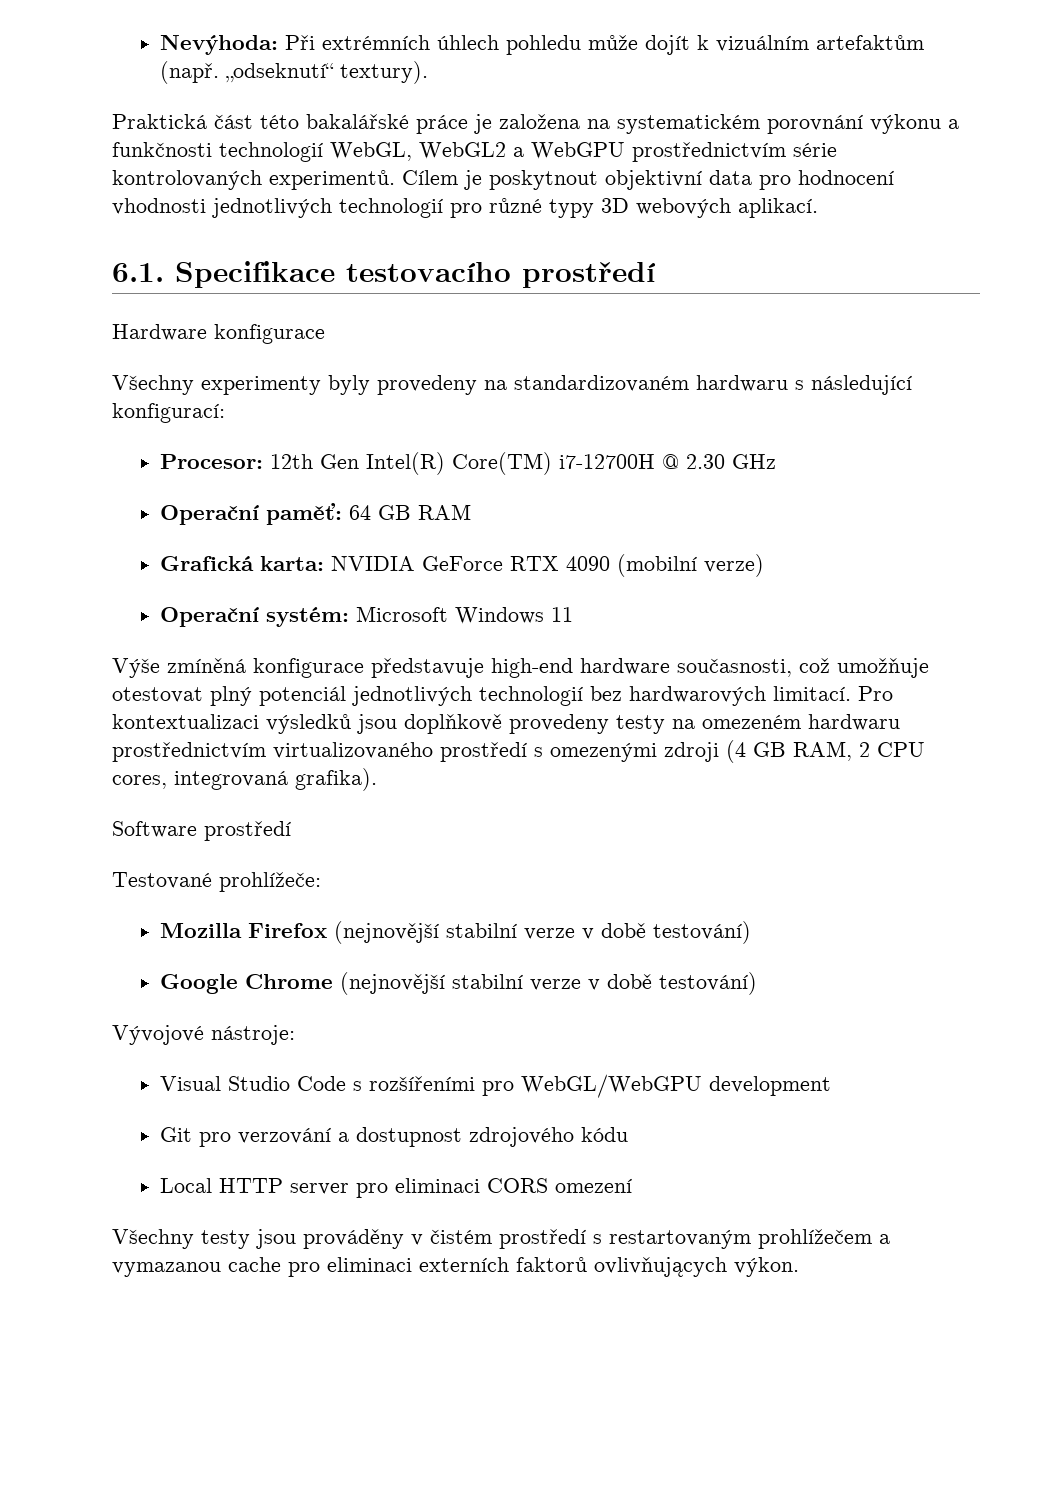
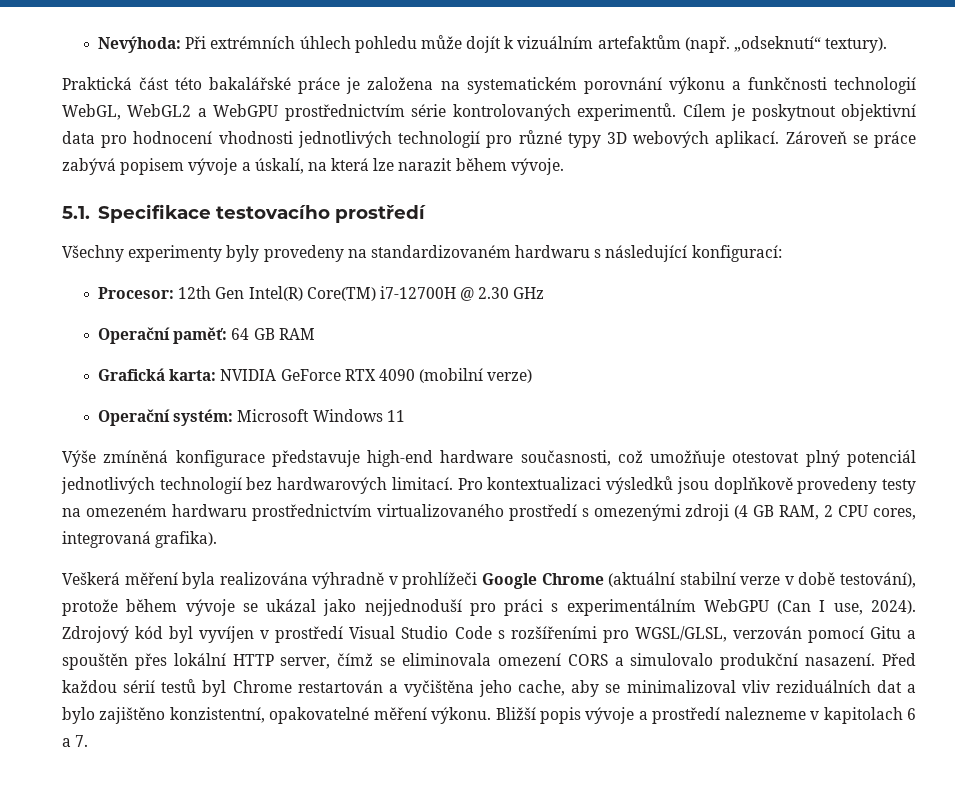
- Cílem je poskytnout objektivní data pro hodnocení vhodnosti jednotlivých technologií pro různé typy 3D webových aplikací.
- 6.1. Specifikace testovacího prostředí
+ Cílem je poskytnout objektivní data pro hodnocení vhodnosti jednotlivých technologií pro různé typy 3D webových aplikací. Zároveň se práce zabývá popisem vývoje a úskalí, na která lze narazit během vývoje.
+ 5.1. Specifikace testovacího prostředí
- Hardware konfigurace
- Software prostředí
- Testované prohlížeče:
- Mozilla Firefox (nejnovější stabilní verze v době testování)
- Google Chrome (nejnovější stabilní verze v době testování)
- Vývojové nástroje:
- Visual Studio Code s rozšířeními pro WebGL/WebGPU development
- Git pro verzování a dostupnost zdrojového kódu
- Local HTTP server pro eliminaci CORS omezení
- Všechny testy jsou prováděny v čistém prostředí s restartovaným prohlížečem a vymazanou cache pro eliminaci externích faktorů ovlivňujących výkon.
+ Veškerá měření byla realizována výhradně v prohlížeči Google Chrome (aktuální stabilní verze v době testování), protože během vývoje se ukázal jako nejjednoduší pro práci s experimentálním WebGPU (Can I use, 2024). Zdrojový kód byl vyvíjen v prostředí Visual Studio Code s rozšířeními pro WGSL/GLSL, verzován pomocí Gitu a spouštěn přes lokální HTTP server, čímž se eliminovala omezení CORS a simulovalo produkční nasazení. Před každou sérií testů byl Chrome restartován a vyčištěna jeho cache, aby se minimalizoval vliv reziduálních dat a bylo zajištěno konzistentní, opakovatelné měření výkonu. Bližší popis vývoje a prostředí nalezneme v kapitolach 6 a 7.

